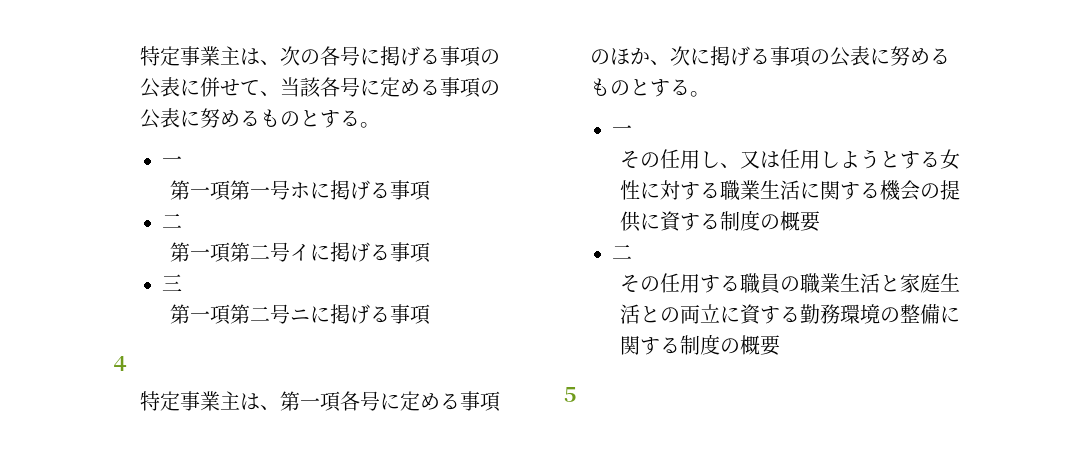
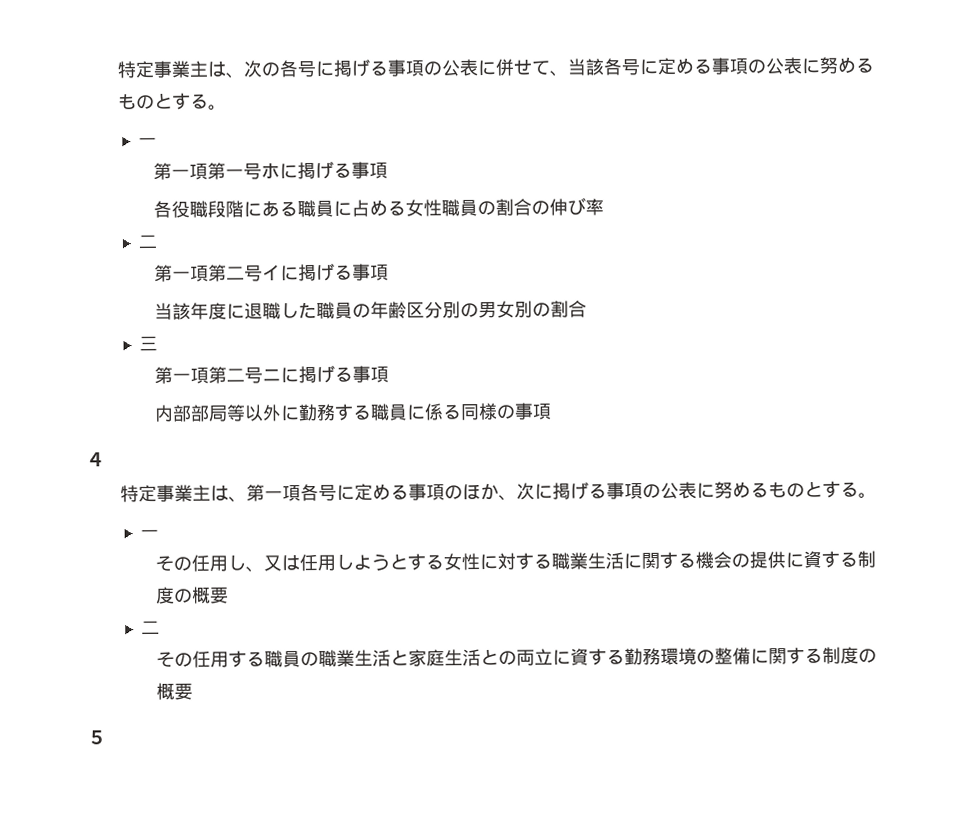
+ 各役職段階にある職員に占める女性職員の割合の伸び率
+ 当該年度に退職した職員の年齢区分別の男女別の割合
+ 内部部局等以外に勤務する職員に係る同様の事項

